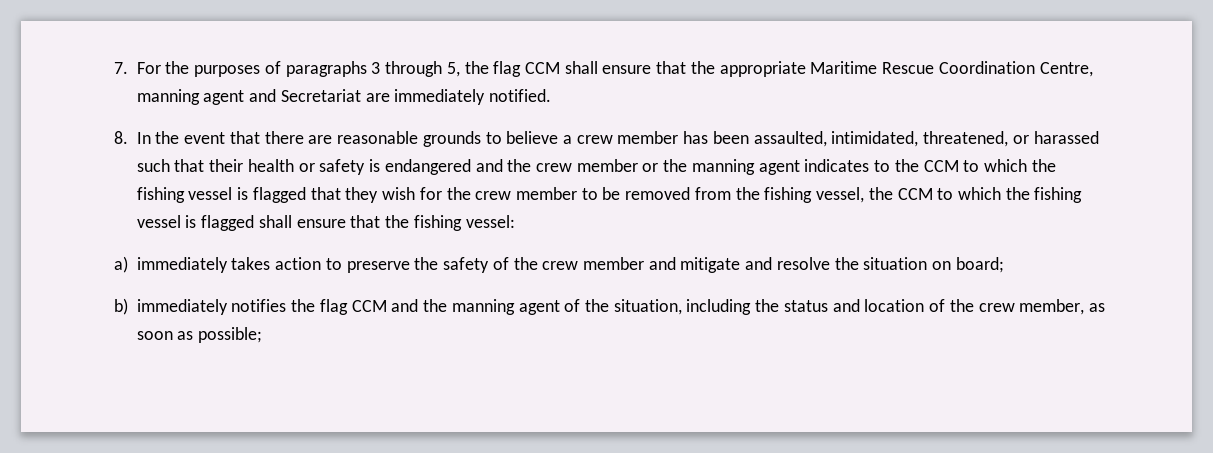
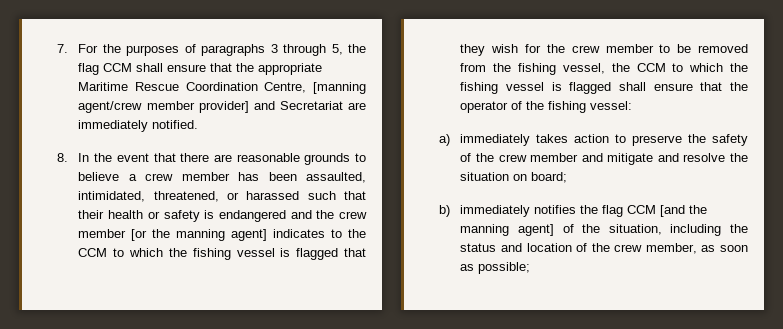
- 7. For the purposes of paragraphs 3 through 5, the flag CCM shall ensure that the appropriate Maritime Rescue Coordination Centre, manning agent and Secretariat are immediately notified.
+ 7. For the purposes of paragraphs 3 through 5, the flag CCM shall ensure that the appropriate Maritime Rescue Coordination Centre, [manning agent/crew member provider] and Secretariat are immediately notified.
- 8. In the event that there are reasonable grounds to believe a crew member has been assaulted, intimidated, threatened, or harassed such that their health or safety is endangered and the crew member or the manning agent indicates to the CCM to which the fishing vessel is flagged that they wish for the crew member to be removed from the fishing vessel, the CCM to which the fishing vessel is flagged shall ensure that the fishing vessel:
+ 8. In the event that there are reasonable grounds to believe a crew member has been assaulted, intimidated, threatened, or harassed such that their health or safety is endangered and the crew member [or the manning agent] indicates to the CCM to which the fishing vessel is flagged that they wish for the crew member to be removed from the fishing vessel, the CCM to which the fishing vessel is flagged shall ensure that the operator of the fishing vessel:
- b) immediately notifies the flag CCM and the manning agent of the situation, including the status and location of the crew member, as soon as possible;
+ b) immediately notifies the flag CCM [and the manning agent] of the situation, including the status and location of the crew member, as soon as possible;

